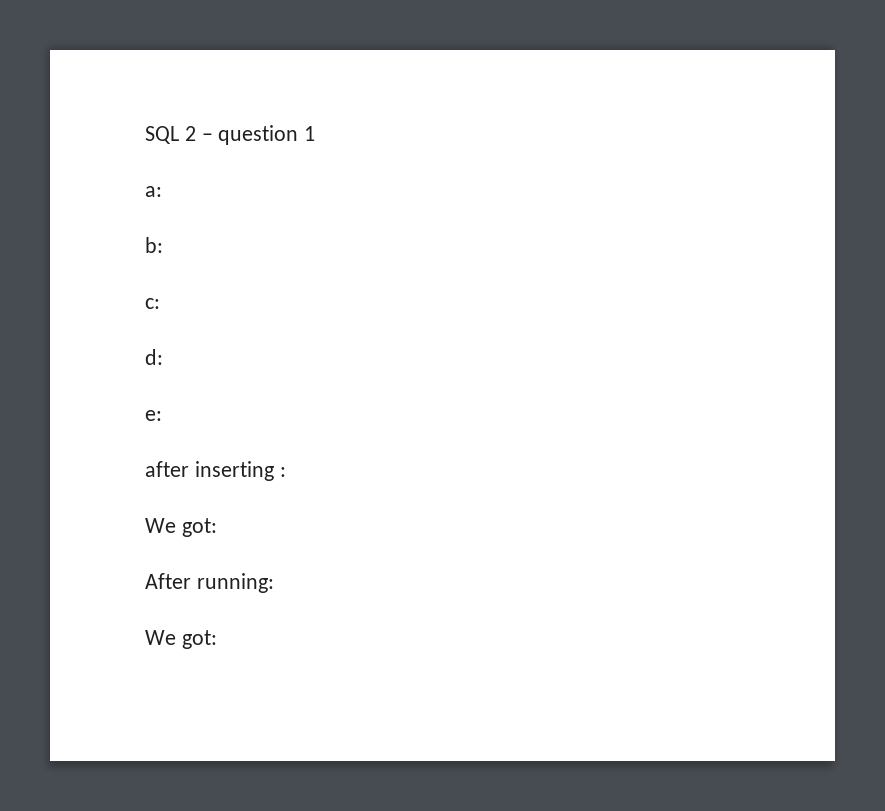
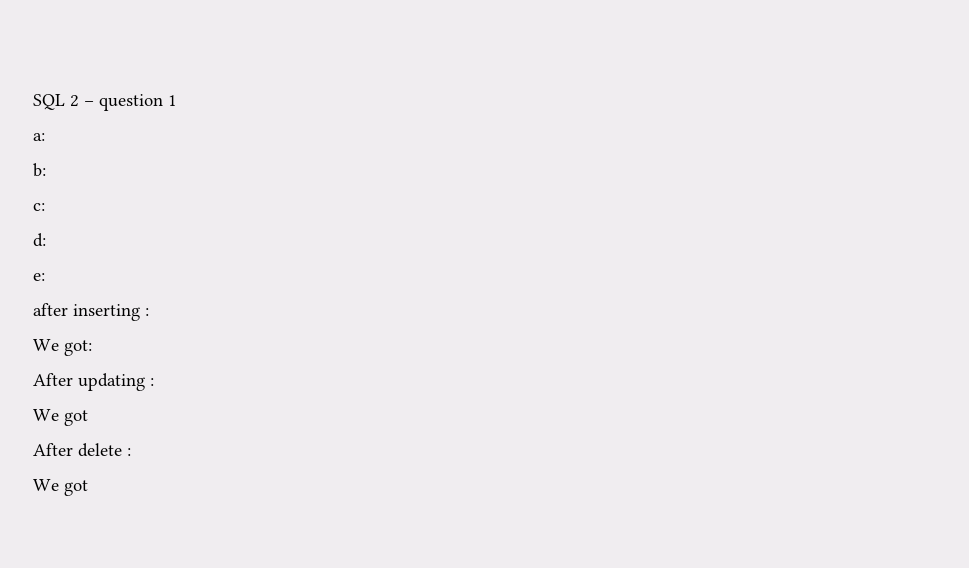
- After running:
- We got:
+ After updating :
+ We got
+ After delete :
+ We got

